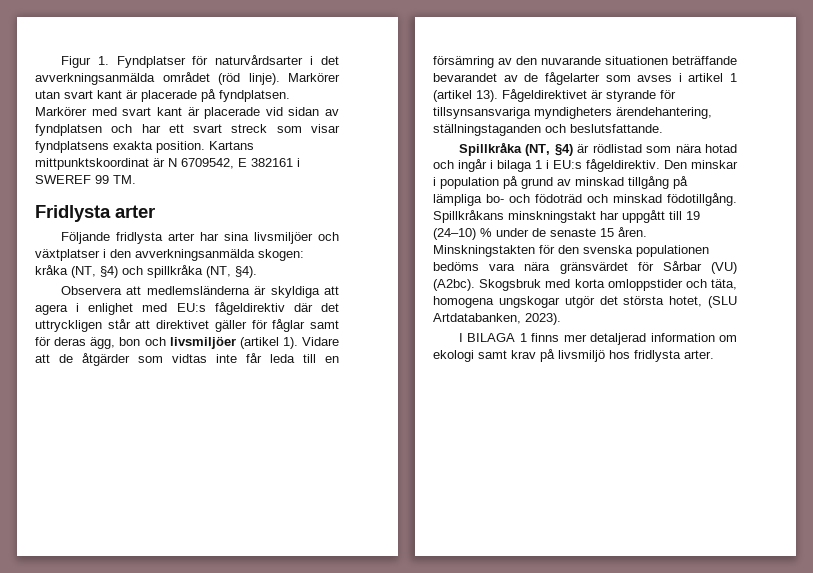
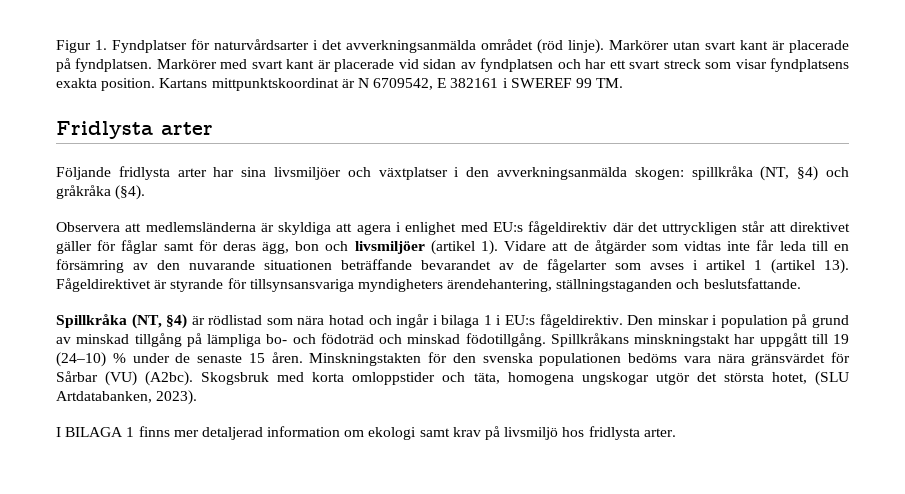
- Följande fridlysta arter har sina livsmiljöer och växtplatser i den avverkningsanmälda skogen: kråka (NT, §4) och spillkråka (NT, §4).
+ Följande fridlysta arter har sina livsmiljöer och växtplatser i den avverkningsanmälda skogen: spillkråka (NT, §4) och gråkråka (§4).

